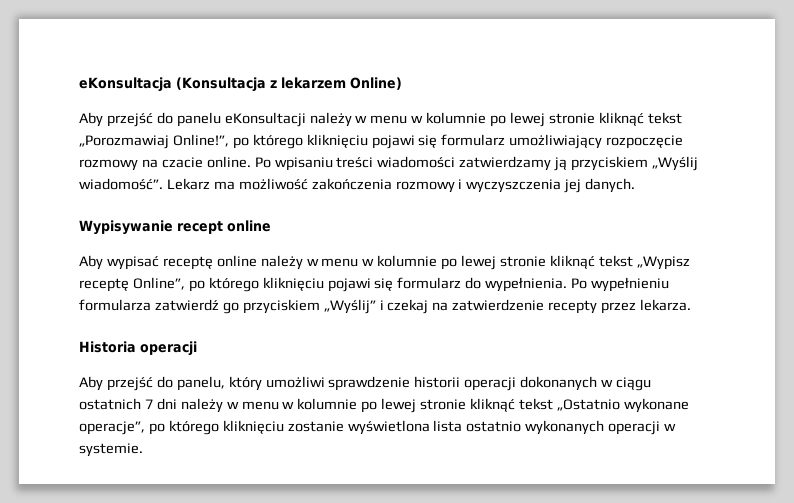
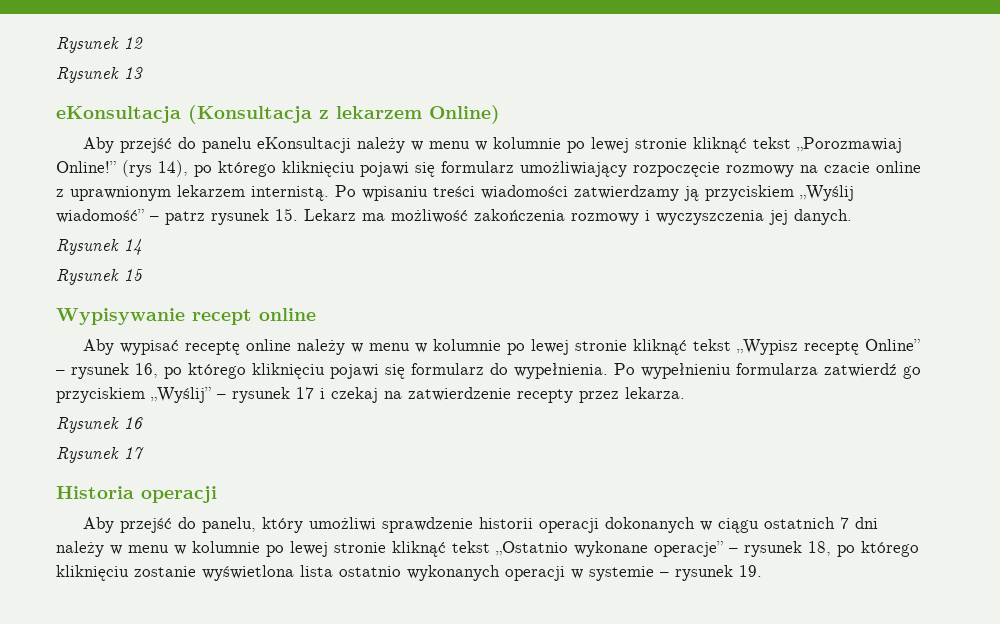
+ Rysunek 12
+ Rysunek 13
- Aby przejść do panelu eKonsultacji należy w menu w kolumnie po lewej stronie kliknąć tekst „Porozmawiaj Online!”, po którego kliknięciu pojawi się formularz umożliwiający rozpoczęcie rozmowy na czacie online.
+ Aby przejść do panelu eKonsultacji należy w menu w kolumnie po lewej stronie kliknąć tekst „Porozmawiaj Online!” (rys 14), po którego kliknięciu pojawi się formularz umożliwiający rozpoczęcie rozmowy na czacie online z uprawnionym lekarzem internistą.
- Po wpisaniu treści wiadomości zatwierdzamy ją przyciskiem „Wyślij wiadomość”. Lekarz ma możliwość zakończenia rozmowy i wyczyszczenia jej danych.
+ Po wpisaniu treści wiadomości zatwierdzamy ją przyciskiem „Wyślij wiadomość” – patrz rysunek 15. Lekarz ma możliwość zakończenia rozmowy i wyczyszczenia jej danych.
+ Rysunek 14
+ Rysunek 15
- Aby wypisać receptę online należy w menu w kolumnie po lewej stronie kliknąć tekst „Wypisz receptę Online”, po którego kliknięciu pojawi się formularz do wypełnienia.
+ Aby wypisać receptę online należy w menu w kolumnie po lewej stronie kliknąć tekst „Wypisz receptę Online” – rysunek 16, po którego kliknięciu pojawi się formularz do wypełnienia.
- Po wypełnieniu formularza zatwierdź go przyciskiem „Wyślij” i czekaj na zatwierdzenie recepty przez lekarza.
+ Po wypełnieniu formularza zatwierdź go przyciskiem „Wyślij” – rysunek 17 i czekaj na zatwierdzenie recepty przez lekarza.
+ Rysunek 16
+ Rysunek 17
- Aby przejść do panelu, który umożliwi sprawdzenie historii operacji dokonanych w ciągu ostatnich 7 dni należy w menu w kolumnie po lewej stronie kliknąć tekst „Ostatnio wykonane operacje”, po którego kliknięciu zostanie wyświetlona lista ostatnio wykonanych operacji w systemie.
+ Aby przejść do panelu, który umożliwi sprawdzenie historii operacji dokonanych w ciągu ostatnich 7 dni należy w menu w kolumnie po lewej stronie kliknąć tekst „Ostatnio wykonane operacje” – rysunek 18, po którego kliknięciu zostanie wyświetlona lista ostatnio wykonanych operacji w systemie – rysunek 19.

